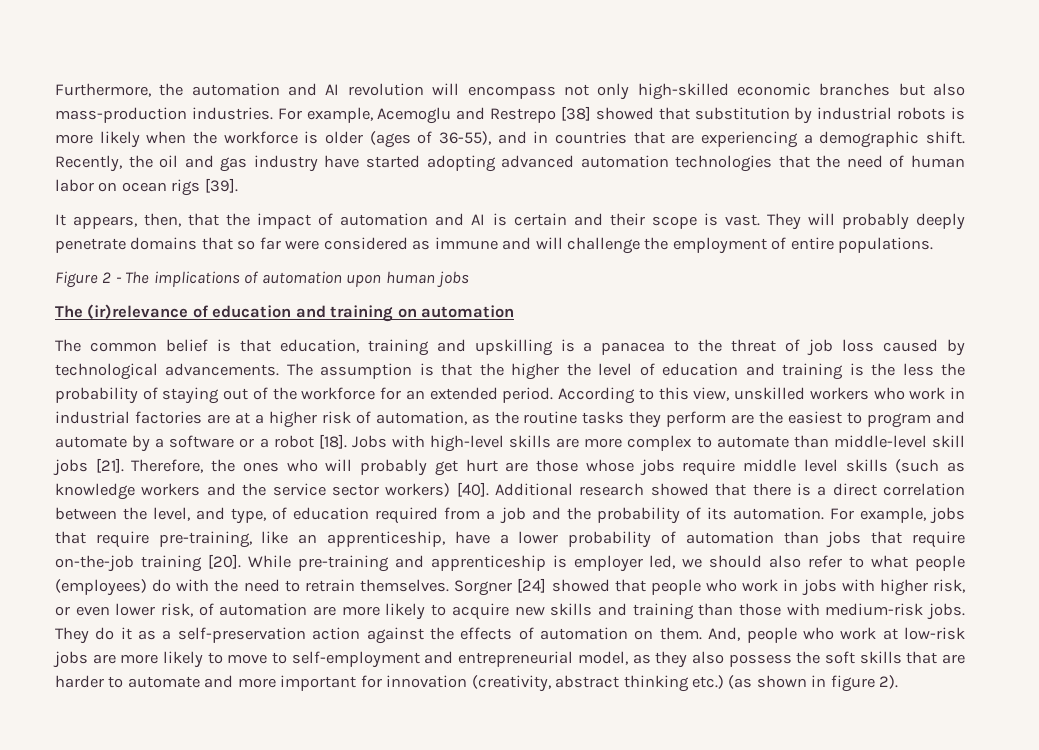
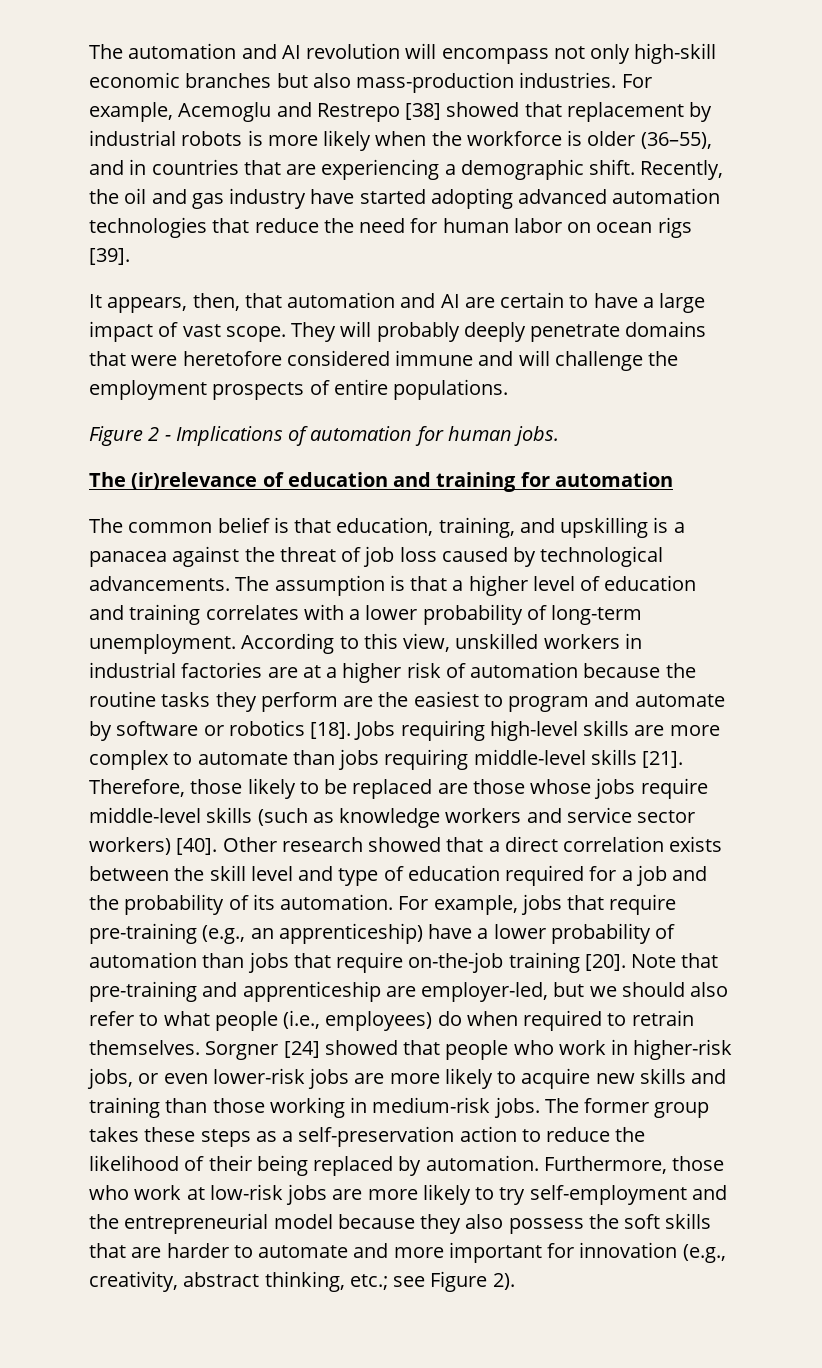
- Furthermore, the automation and AI revolution will encompass not only high-skilled economic branches but also mass-production industries.
+ The automation and AI revolution will encompass not only high-skill economic branches but also mass-production industries.
- For example, Acemoglu and Restrepo [38] showed that substitution by industrial robots is more likely when the workforce is older (ages of 36-55), and in countries that are experiencing a demographic shift.
+ For example, Acemoglu and Restrepo [38] showed that replacement by industrial robots is more likely when the workforce is older (36–55), and in countries that are experiencing a demographic shift.
- Recently, the oil and gas industry have started adopting advanced automation technologies that the need of human labor on ocean rigs [39].
+ Recently, the oil and gas industry have started adopting advanced automation technologies that reduce the need for human labor on ocean rigs [39].
- It appears, then, that the impact of automation and AI is certain and their scope is vast.
+ It appears, then, that automation and AI are certain to have a large impact of vast scope.
- They will probably deeply penetrate domains that so far were considered as immune and will challenge the employment of entire populations.
+ They will probably deeply penetrate domains that were heretofore considered immune and will challenge the employment prospects of entire populations.
- Figure 2 - The implications of automation upon human jobs
+ Figure 2 - Implications of automation for human jobs.
- The (ir)relevance of education and training on automation
+ The (ir)relevance of education and training for automation
- The common belief is that education, training and upskilling is a panacea to the threat of job loss caused by technological advancements.
+ The common belief is that education, training, and upskilling is a panacea against the threat of job loss caused by technological advancements.
- The assumption is that the higher the level of education and training is the less the probability of staying out of the workforce for an extended period.
+ The assumption is that a higher level of education and training correlates with a lower probability of long-term unemployment.
- According to this view, unskilled workers who work in industrial factories are at a higher risk of automation, as the routine tasks they perform are the easiest to program and automate by a software or a robot [18].
+ According to this view, unskilled workers in industrial factories are at a higher risk of automation because the routine tasks they perform are the easiest to program and automate by software or robotics [18].
- Jobs with high-level skills are more complex to automate than middle-level skill jobs [21]. Therefore, the ones who will probably get hurt are those whose jobs require middle level skills (such as knowledge workers and the service sector workers) [40].
+ Jobs requiring high-level skills are more complex to automate than jobs requiring middle-level skills [21]. Therefore, those likely to be replaced are those whose jobs require middle-level skills (such as knowledge workers and service sector workers) [40].
- Additional research showed that there is a direct correlation between the level, and type, of education required from a job and the probability of its automation.
+ Other research showed that a direct correlation exists between the skill level and type of education required for a job and the probability of its automation.
- For example, jobs that require pre-training, like an apprenticeship, have a lower probability of automation than jobs that require on-the-job training [20].
+ For example, jobs that require pre-training (e.g., an apprenticeship) have a lower probability of automation than jobs that require on-the-job training [20].
- While pre-training and apprenticeship is employer led, we should also refer to what people (employees) do with the need to retrain themselves.
+ Note that pre-training and apprenticeship are employer-led, but we should also refer to what people (i.e., employees) do when required to retrain themselves.
- Sorgner [24] showed that people who work in jobs with higher risk, or even lower risk, of automation are more likely to acquire new skills and training than those with medium-risk jobs. They do it as a self-preservation action against the effects of automation on them. And, people who work at low-risk jobs are more likely to move to self-employment and entrepreneurial model, as they also possess the soft skills that are harder to automate and more important for innovation (creativity, abstract thinking etc.) (as shown in figure 2).
+ Sorgner [24] showed that people who work in higher-risk jobs, or even lower-risk jobs are more likely to acquire new skills and training than those working in medium-risk jobs. The former group takes these steps as a self-preservation action to reduce the likelihood of their being replaced by automation. Furthermore, those who work at low-risk jobs are more likely to try self-employment and the entrepreneurial model because they also possess the soft skills that are harder to automate and more important for innovation (e.g., creativity, abstract thinking, etc.; see Figure 2).

